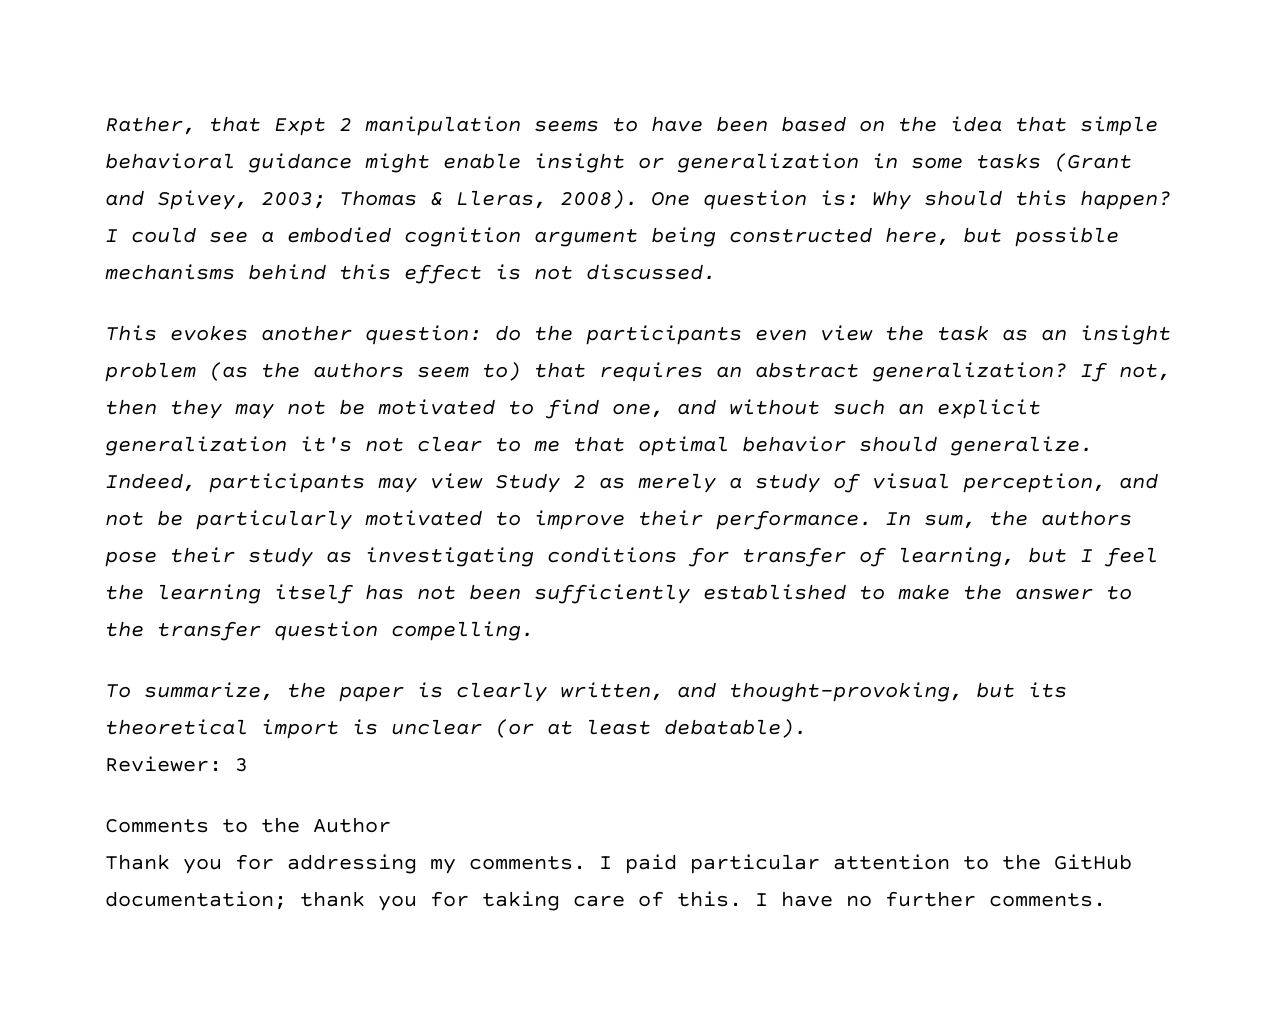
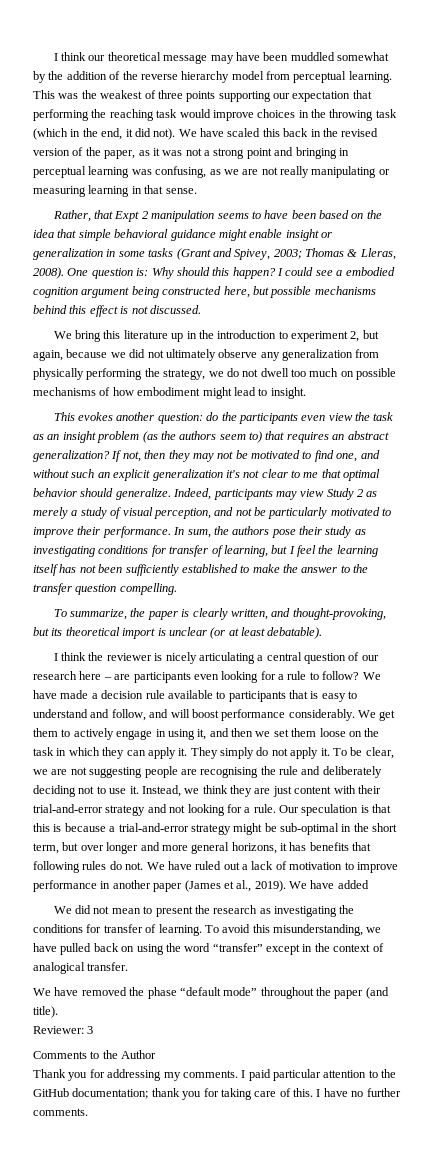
+ I think our theoretical message may have been muddled somewhat by the addition of the reverse hierarchy model from perceptual learning. This was the weakest of three points supporting our expectation that performing the reaching task would improve choices in the throwing task (which in the end, it did not). We have scaled this back in the revised version of the paper, as it was not a strong point and bringing in perceptual learning was confusing, as we are not really manipulating or measuring learning in that sense.
+ We bring this literature up in the introduction to experiment 2, but again, because we did not ultimately observe any generalization from physically performing the strategy, we do not dwell too much on possible mechanisms of how embodiment might lead to insight.
+ I think the reviewer is nicely articulating a central question of our research here – are participants even looking for a rule to follow? We have made a decision rule available to participants that is easy to understand and follow, and will boost performance considerably. We get them to actively engage in using it, and then we set them loose on the task in which they can apply it. They simply do not apply it. To be clear, we are not suggesting people are recognising the rule and deliberately deciding not to use it. Instead, we think they are just content with their trial-and-error strategy and not looking for a rule. Our speculation is that this is because a trial-and-error strategy might be sub-optimal in the short term, but over longer and more general horizons, it has benefits that following rules do not. We have ruled out a lack of motivation to improve performance in another paper (James et al., 2019). We have added
+ We did not mean to present the research as investigating the conditions for transfer of learning. To avoid this misunderstanding, we have pulled back on using the word “transfer” except in the context of analogical transfer.
+ We have removed the phase “default mode” throughout the paper (and title).

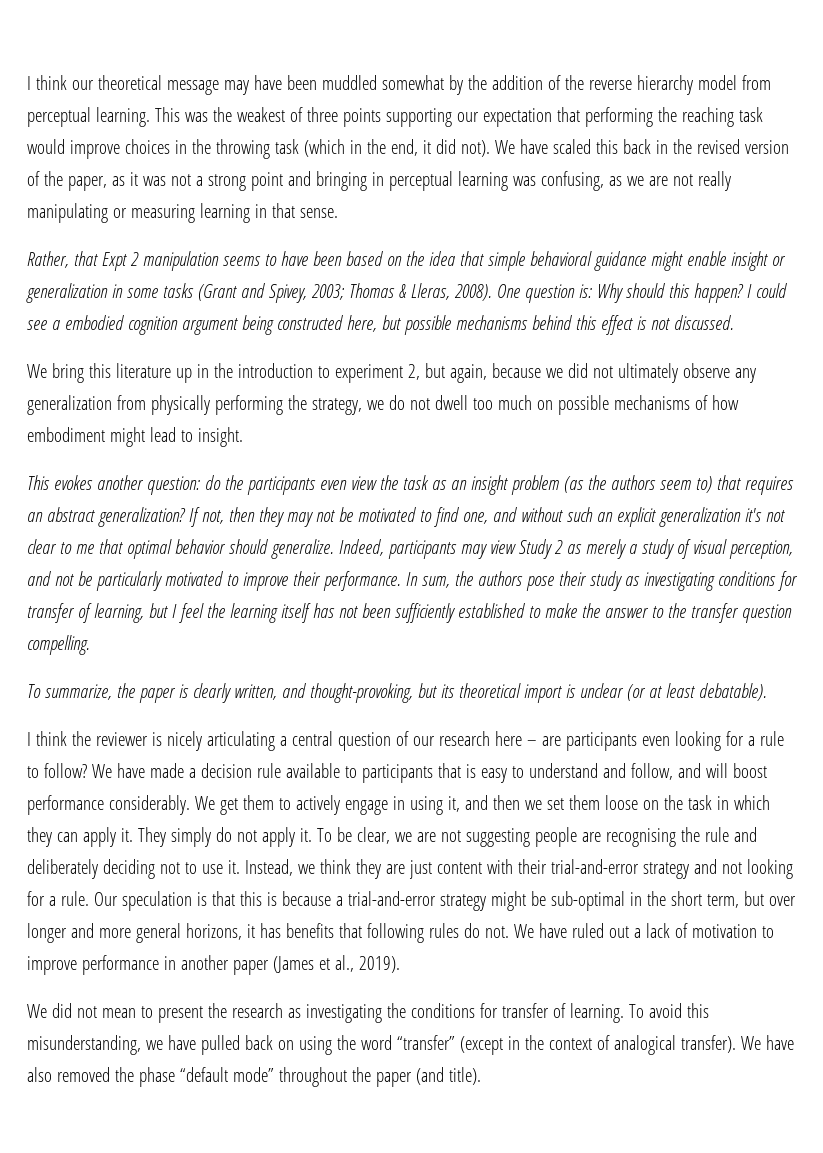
- We have added
- To avoid this misunderstanding, we have pulled back on using the word “transfer” except in the context of analogical transfer.
- We have removed the phase “default mode” throughout the paper (and title).
+ To avoid this misunderstanding, we have pulled back on using the word “transfer” (except in the context of analogical transfer). We have also removed the phase “default mode” throughout the paper (and title).
- Reviewer: 3
- Comments to the Author
- Thank you for addressing my comments. I paid particular attention to the GitHub documentation; thank you for taking care of this. I have no further comments.

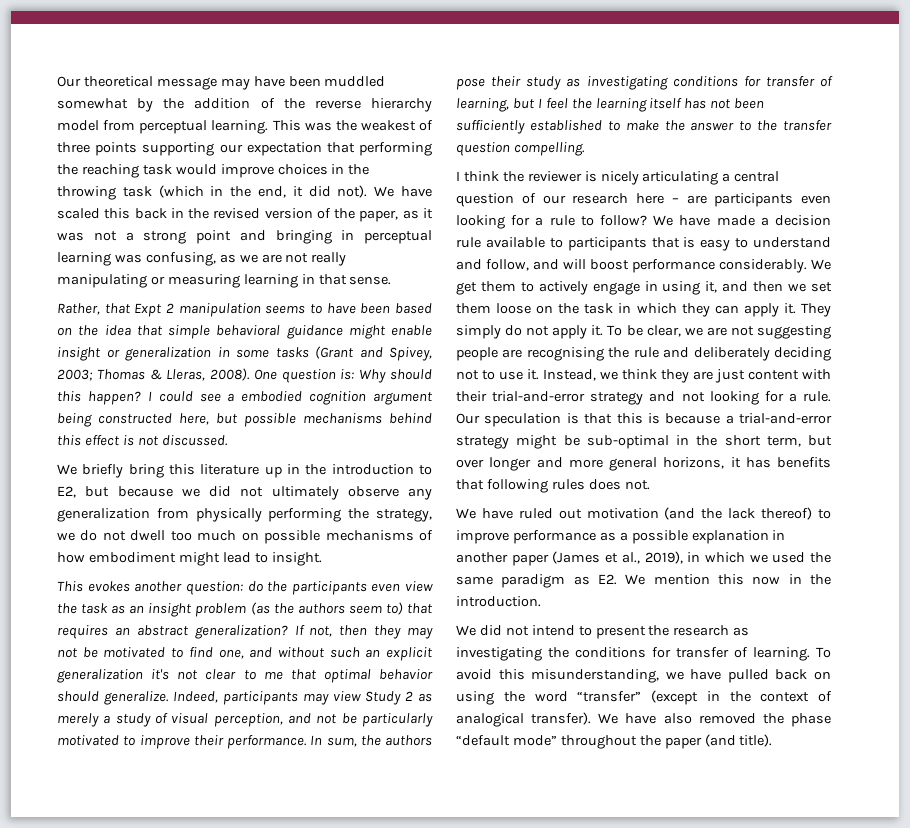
- I think our theoretical message may have been muddled somewhat by the addition of the reverse hierarchy model from perceptual learning.
+ Our theoretical message may have been muddled somewhat by the addition of the reverse hierarchy model from perceptual learning.
- We bring this literature up in the introduction to experiment 2, but again, because we did not ultimately observe any generalization from physically performing the strategy, we do not dwell too much on possible mechanisms of how embodiment might lead to insight.
+ We briefly bring this literature up in the introduction to E2, but because we did not ultimately observe any generalization from physically performing the strategy, we do not dwell too much on possible mechanisms of how embodiment might lead to insight.
- To summarize, the paper is clearly written, and thought-provoking, but its theoretical import is unclear (or at least debatable).
- Our speculation is that this is because a trial-and-error strategy might be sub-optimal in the short term, but over longer and more general horizons, it has benefits that following rules do not. We have ruled out a lack of motivation to improve performance in another paper (James et al., 2019).
+ Our speculation is that this is because a trial-and-error strategy might be sub-optimal in the short term, but over longer and more general horizons, it has benefits that following rules does not.
+ We have ruled out motivation (and the lack thereof) to improve performance as a possible explanation in another paper (James et al., 2019), in which we used the same paradigm as E2. We mention this now in the introduction.
- We did not mean to present the research as investigating the conditions for transfer of learning.
+ We did not intend to present the research as investigating the conditions for transfer of learning.

